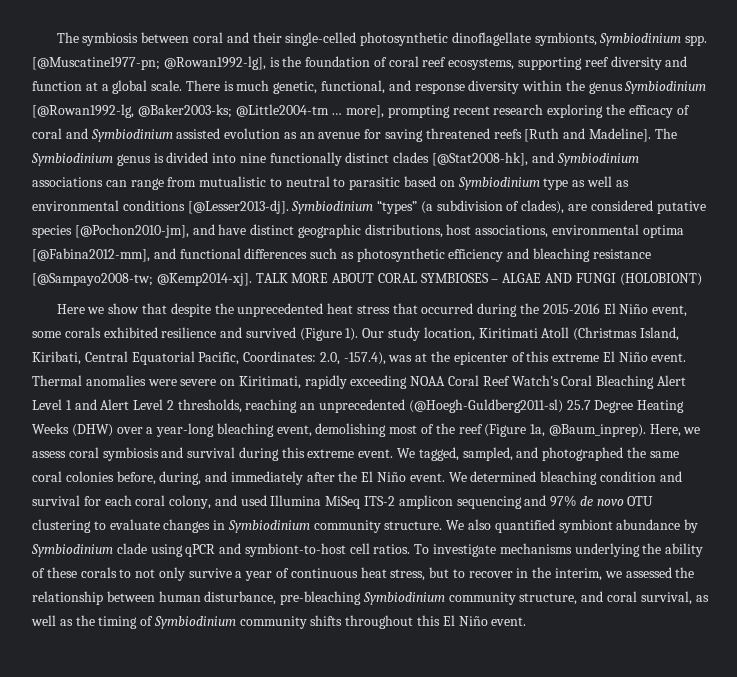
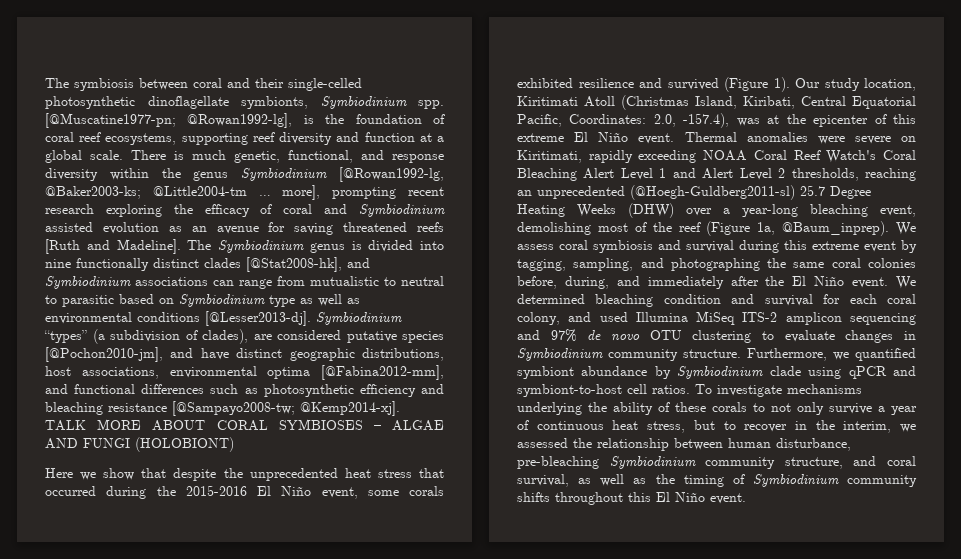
- Here, we assess coral symbiosis and survival during this extreme event. We tagged, sampled, and photographed the same coral colonies before, during, and immediately after the El Niño event.
+ We assess coral symbiosis and survival during this extreme event by tagging, sampling, and photographing the same coral colonies before, during, and immediately after the El Niño event.
- We also quantified symbiont abundance by Symbiodinium clade using qPCR and symbiont-to-host cell ratios.
+ Furthermore, we quantified symbiont abundance by Symbiodinium clade using qPCR and symbiont-to-host cell ratios.

